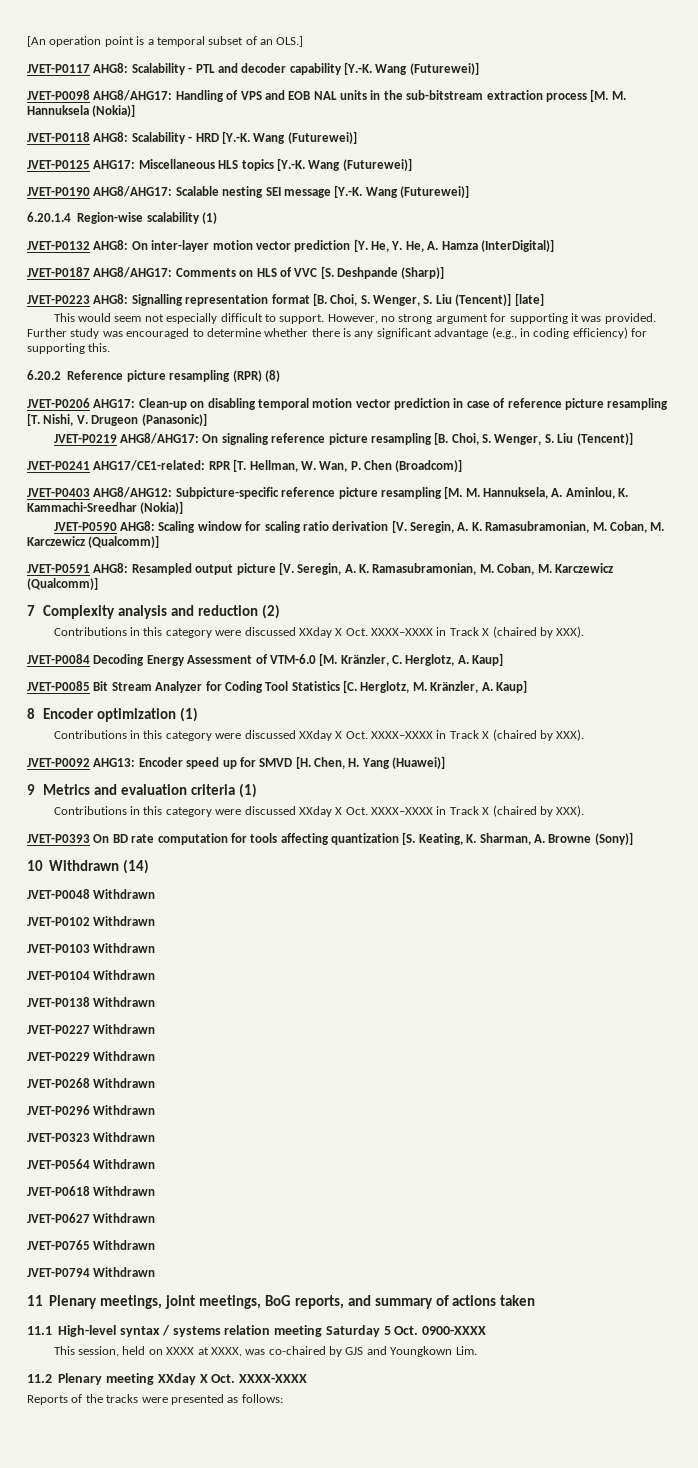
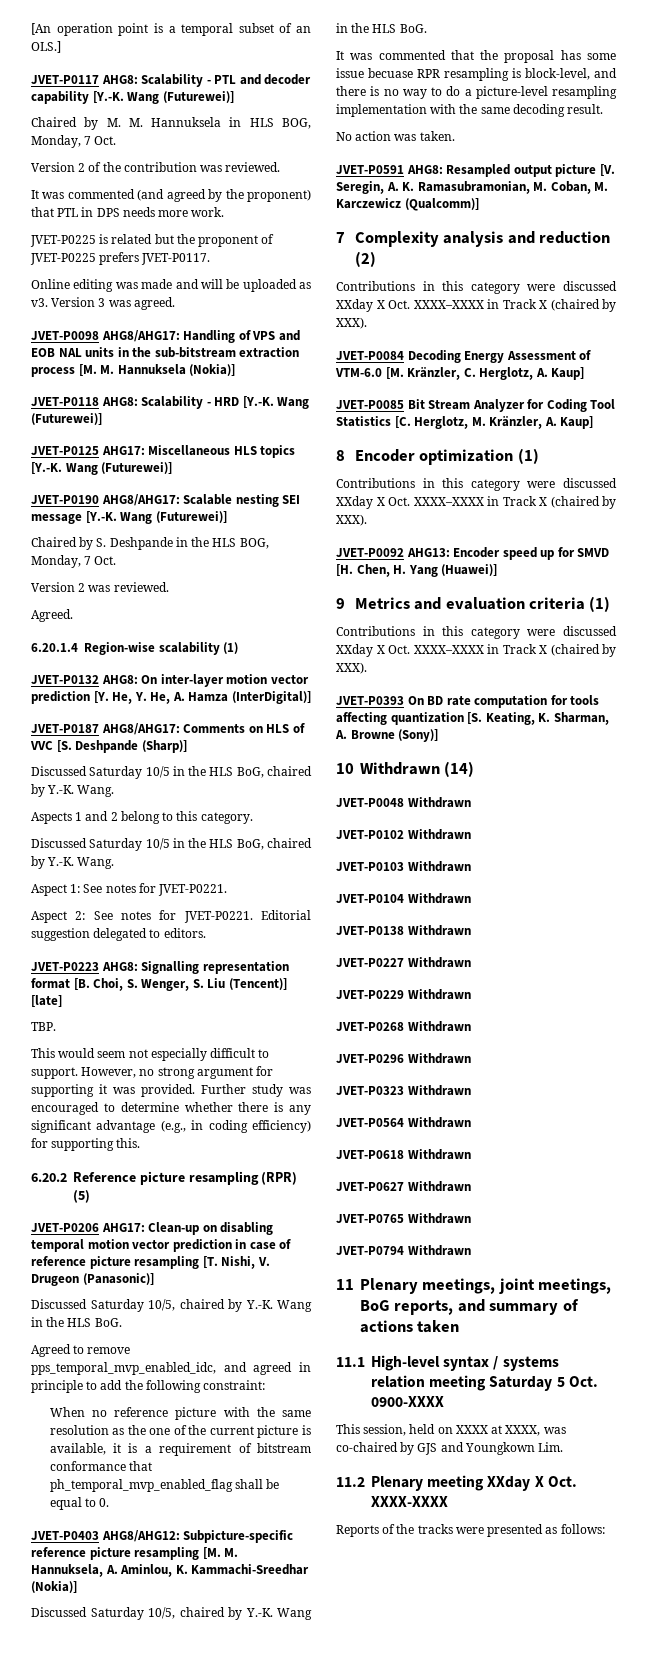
+ Chaired by M. M. Hannuksela in HLS BOG, Monday, 7 Oct.
+ Version 2 of the contribution was reviewed.
+ It was commented (and agreed by the proponent) that PTL in DPS needs more work.
+ JVET-P0225 is related but the proponent of JVET-P0225 prefers JVET-P0117.
+ Online editing was made and will be uploaded as v3. Version 3 was agreed.
+ Chaired by S. Deshpande in the HLS BOG, Monday, 7 Oct.
+ Version 2 was reviewed.
+ Agreed.
  JVET-P0187 AHG8/AHG17: Comments on HLS of VVC [S. Deshpande (Sharp)]
+ Discussed Saturday 10/5 in the HLS BoG, chaired by Y.-K. Wang.
+ Aspects 1 and 2 belong to this category.
+ Discussed Saturday 10/5 in the HLS BoG, chaired by Y.-K. Wang.
+ Aspect 1: See notes for JVET-P0221.
+ Aspect 2: See notes for JVET-P0221. Editorial suggestion delegated to editors.
+ TBP.
- 6.20.2 Reference picture resampling (RPR) (8)
+ 6.20.2 Reference picture resampling (RPR) (5)
  JVET-P0206 AHG17: Clean-up on disabling temporal motion vector prediction in case of reference picture resampling [T. Nishi, V. Drugeon (Panasonic)]
- JVET-P0219 AHG8/AHG17: On signaling reference picture resampling [B. Choi, S. Wenger, S. Liu (Tencent)]
- JVET-P0241 AHG17/CE1-related: RPR [T. Hellman, W. Wan, P. Chen (Broadcom)]
+ Discussed Saturday 10/5, chaired by Y.-K. Wang in the HLS BoG.
+ Agreed to remove pps_temporal_mvp_enabled_idc, and agreed in principle to add the following constraint:
+ When no reference picture with the same resolution as the one of the current picture is available, it is a requirement of bitstream conformance that ph_temporal_mvp_enabled_flag shall be equal to 0.
  JVET-P0403 AHG8/AHG12: Subpicture-specific reference picture resampling [M. M. Hannuksela, A. Aminlou, K. Kammachi-Sreedhar (Nokia)]
- JVET-P0590 AHG8: Scaling window for scaling ratio derivation [V. Seregin, A. K. Ramasubramonian, M. Coban, M. Karczewicz (Qualcomm)]
+ Discussed Saturday 10/5, chaired by Y.-K. Wang in the HLS BoG.
+ It was commented that the proposal has some issue becuase RPR resampling is block-level, and there is no way to do a picture-level resampling implementation with the same decoding result.
+ No action was taken.

